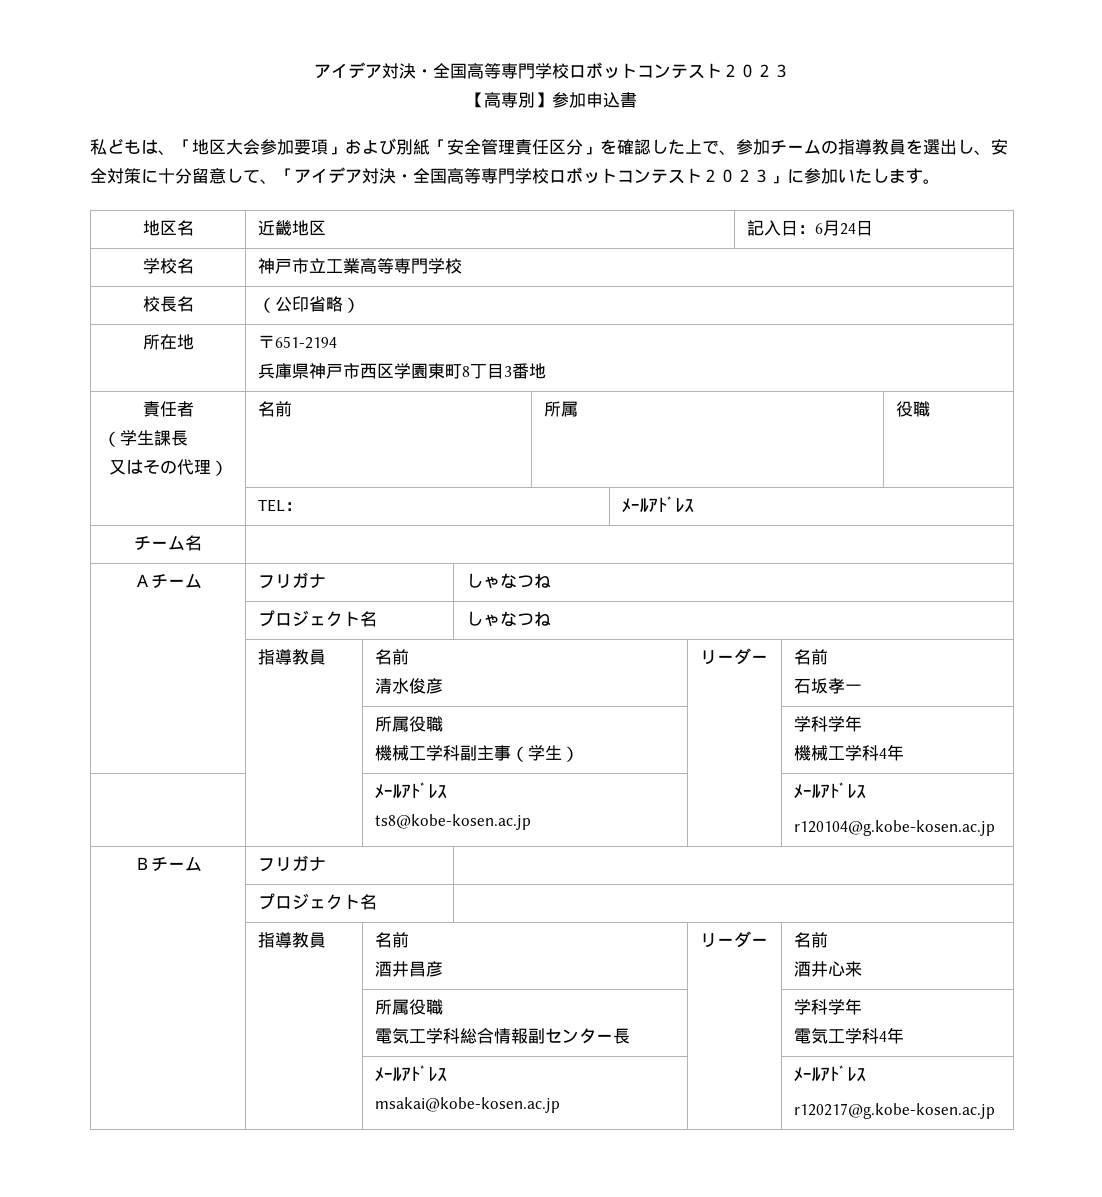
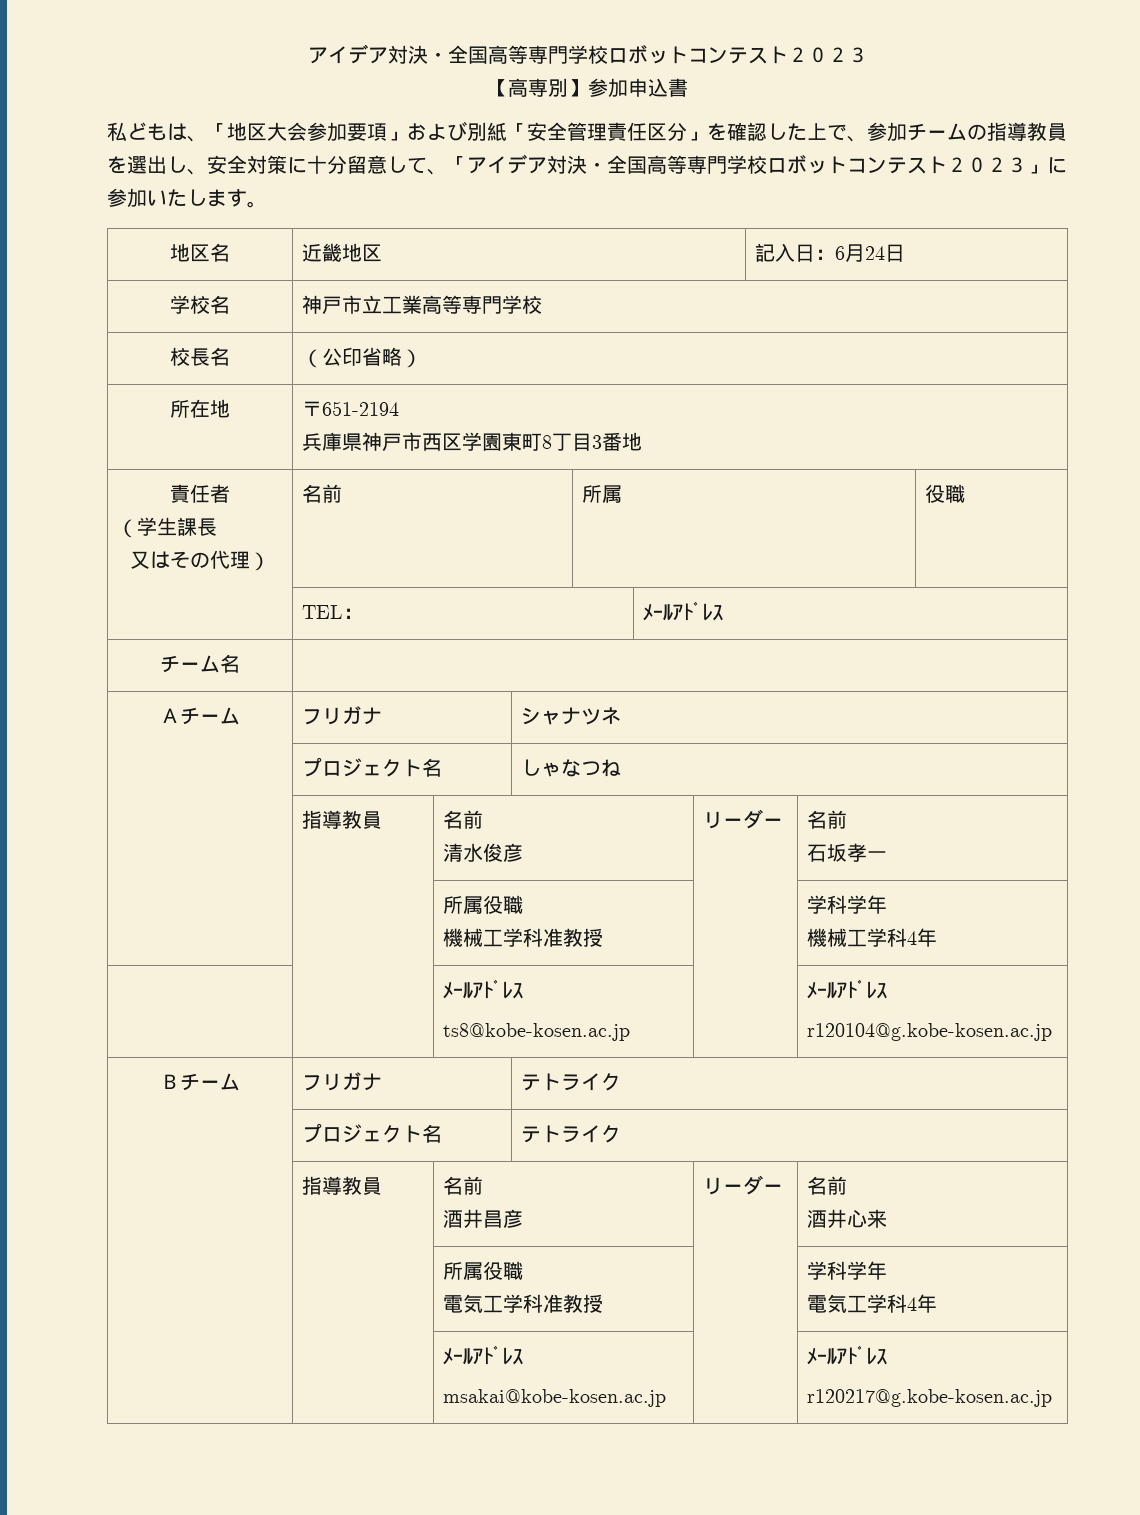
- Ａチーム | フリガナ | しゃなつね
+ Ａチーム | フリガナ | シャナツネ
  | プロジェクト名 | しゃなつね
  | 指導教員 | 名前
  清水俊彦 | リーダー | 名前
  石坂孝一
  | | 所属役職
- 機械工学科副主事（学生） | | 学科学年
+ 機械工学科准教授 | | 学科学年
- Ｂチーム | フリガナ |
- | プロジェクト名 |
+ Ｂチーム | フリガナ | テトライク
+ | プロジェクト名 | テトライク
  | 指導教員 | 名前
  酒井昌彦 | リーダー | 名前
  酒井心来
  | | 所属役職
- 電気工学科総合情報副センター長 | | 学科学年
+ 電気工学科准教授 | | 学科学年

